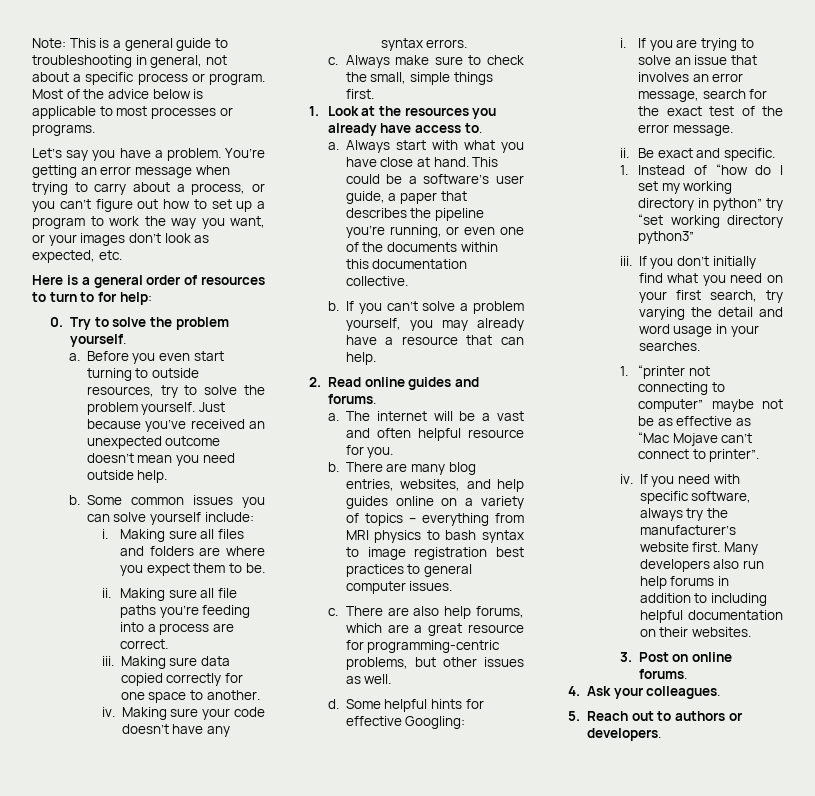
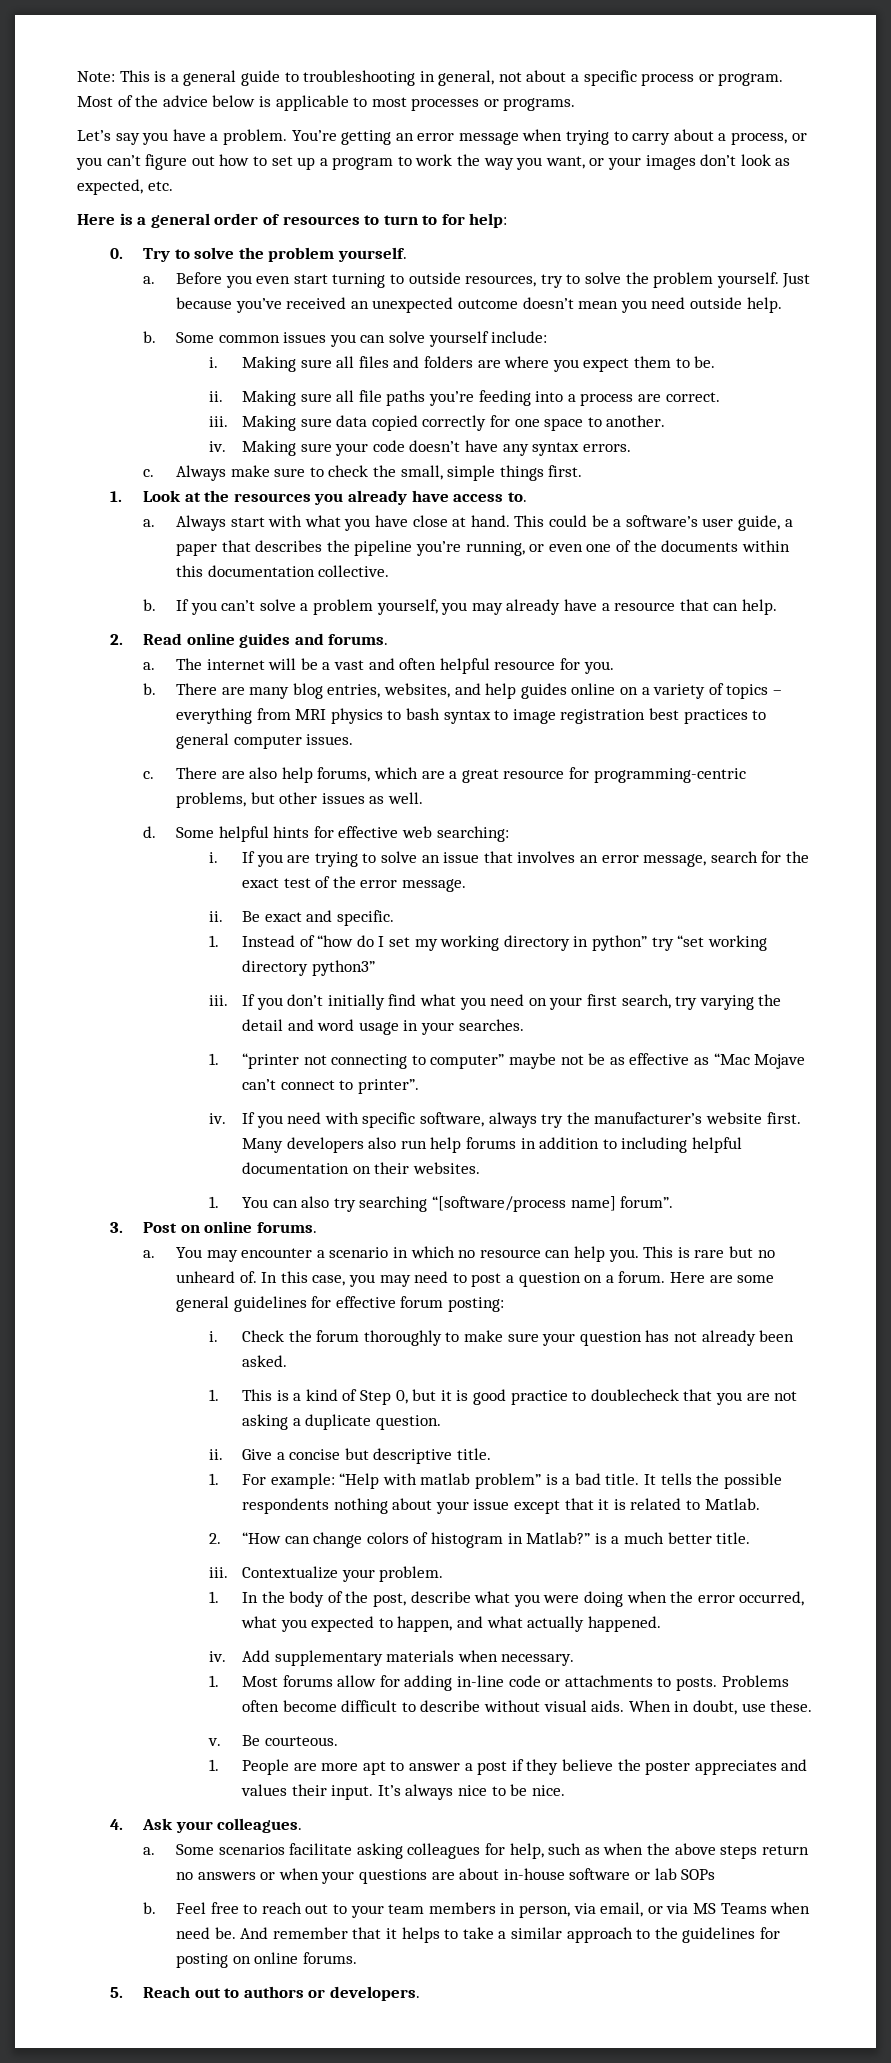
- Some helpful hints for effective Googling:
+ Some helpful hints for effective web searching:
+ 1. You can also try searching “[software/process name] forum”.
  3. Post on online forums.
+ a. You may encounter a scenario in which no resource can help you. This is rare but no unheard of. In this case, you may need to post a question on a forum. Here are some general guidelines for effective forum posting:
+ i. Check the forum thoroughly to make sure your question has not already been asked.
+ 1. This is a kind of Step 0, but it is good practice to doublecheck that you are not asking a duplicate question.
+ ii. Give a concise but descriptive title.
+ 1. For example: “Help with matlab problem” is a bad title. It tells the possible respondents nothing about your issue except that it is related to Matlab.
+ 2. “How can change colors of histogram in Matlab?” is a much better title.
+ iii. Contextualize your problem.
+ 1. In the body of the post, describe what you were doing when the error occurred, what you expected to happen, and what actually happened.
+ iv. Add supplementary materials when necessary.
+ 1. Most forums allow for adding in-line code or attachments to posts. Problems often become difficult to describe without visual aids. When in doubt, use these.
+ v. Be courteous.
+ 1. People are more apt to answer a post if they believe the poster appreciates and values their input. It’s always nice to be nice.
  4. Ask your colleagues.
+ a. Some scenarios facilitate asking colleagues for help, such as when the above steps return no answers or when your questions are about in-house software or lab SOPs
+ b. Feel free to reach out to your team members in person, via email, or via MS Teams when need be. And remember that it helps to take a similar approach to the guidelines for posting on online forums.

